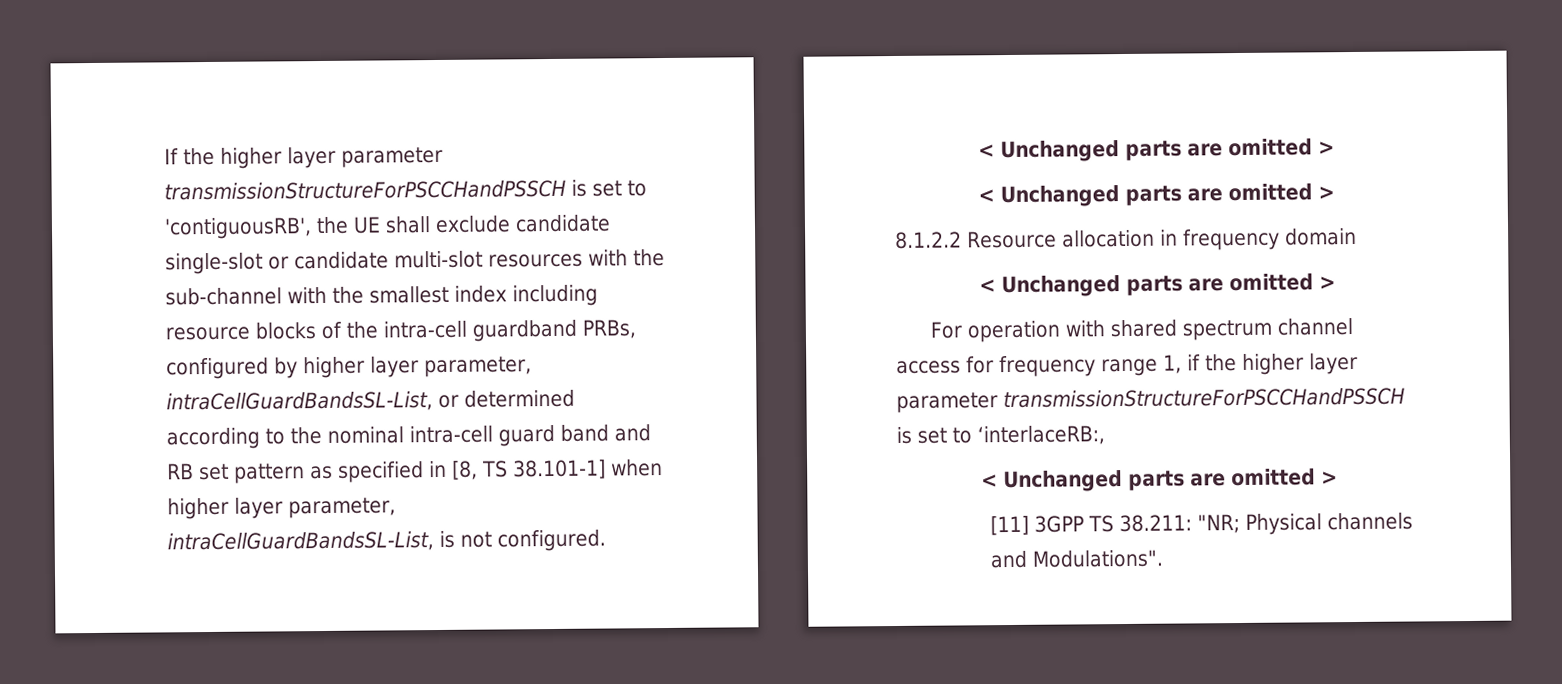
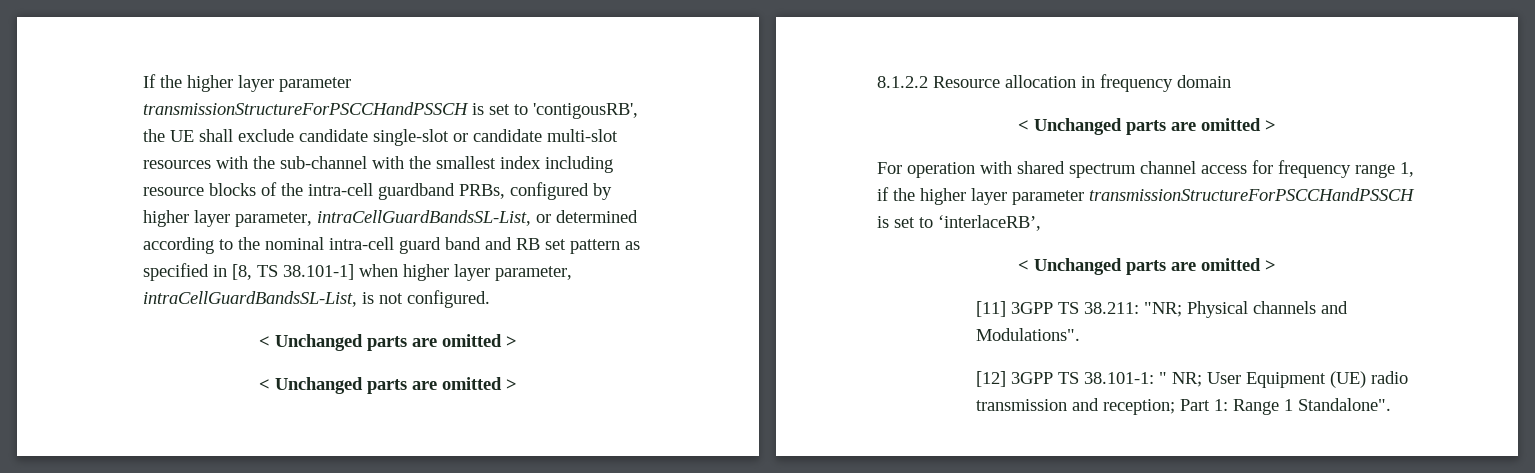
- If the higher layer parameter transmissionStructureForPSCCHandPSSCH is set to 'contiguousRB', the UE shall exclude candidate single-slot or candidate multi-slot resources with the sub-channel with the smallest index including resource blocks of the intra-cell guardband PRBs, configured by higher layer parameter, intraCellGuardBandsSL-List, or determined according to the nominal intra-cell guard band and RB set pattern as specified in [8, TS 38.101-1] when higher layer parameter, intraCellGuardBandsSL-List, is not configured.
+ If the higher layer parameter transmissionStructureForPSCCHandPSSCH is set to 'contigousRB', the UE shall exclude candidate single-slot or candidate multi-slot resources with the sub-channel with the smallest index including resource blocks of the intra-cell guardband PRBs, configured by higher layer parameter, intraCellGuardBandsSL-List, or determined according to the nominal intra-cell guard band and RB set pattern as specified in [8, TS 38.101-1] when higher layer parameter, intraCellGuardBandsSL-List, is not configured.
- For operation with shared spectrum channel access for frequency range 1, if the higher layer parameter transmissionStructureForPSCCHandPSSCH is set to ‘interlaceRB:,
+ For operation with shared spectrum channel access for frequency range 1, if the higher layer parameter transmissionStructureForPSCCHandPSSCH is set to ‘interlaceRB’,
+ [12] 3GPP TS 38.101-1: " NR; User Equipment (UE) radio transmission and reception; Part 1: Range 1 Standalone".

